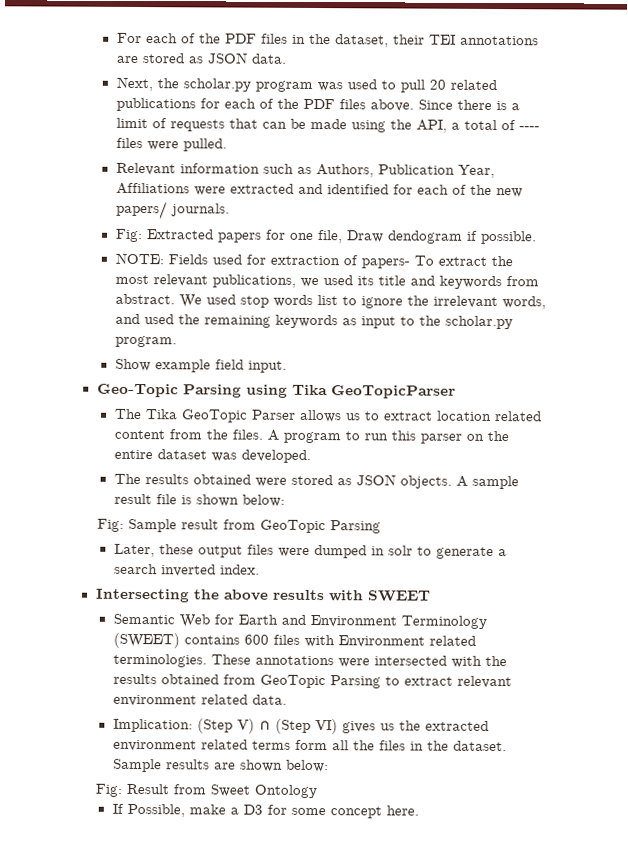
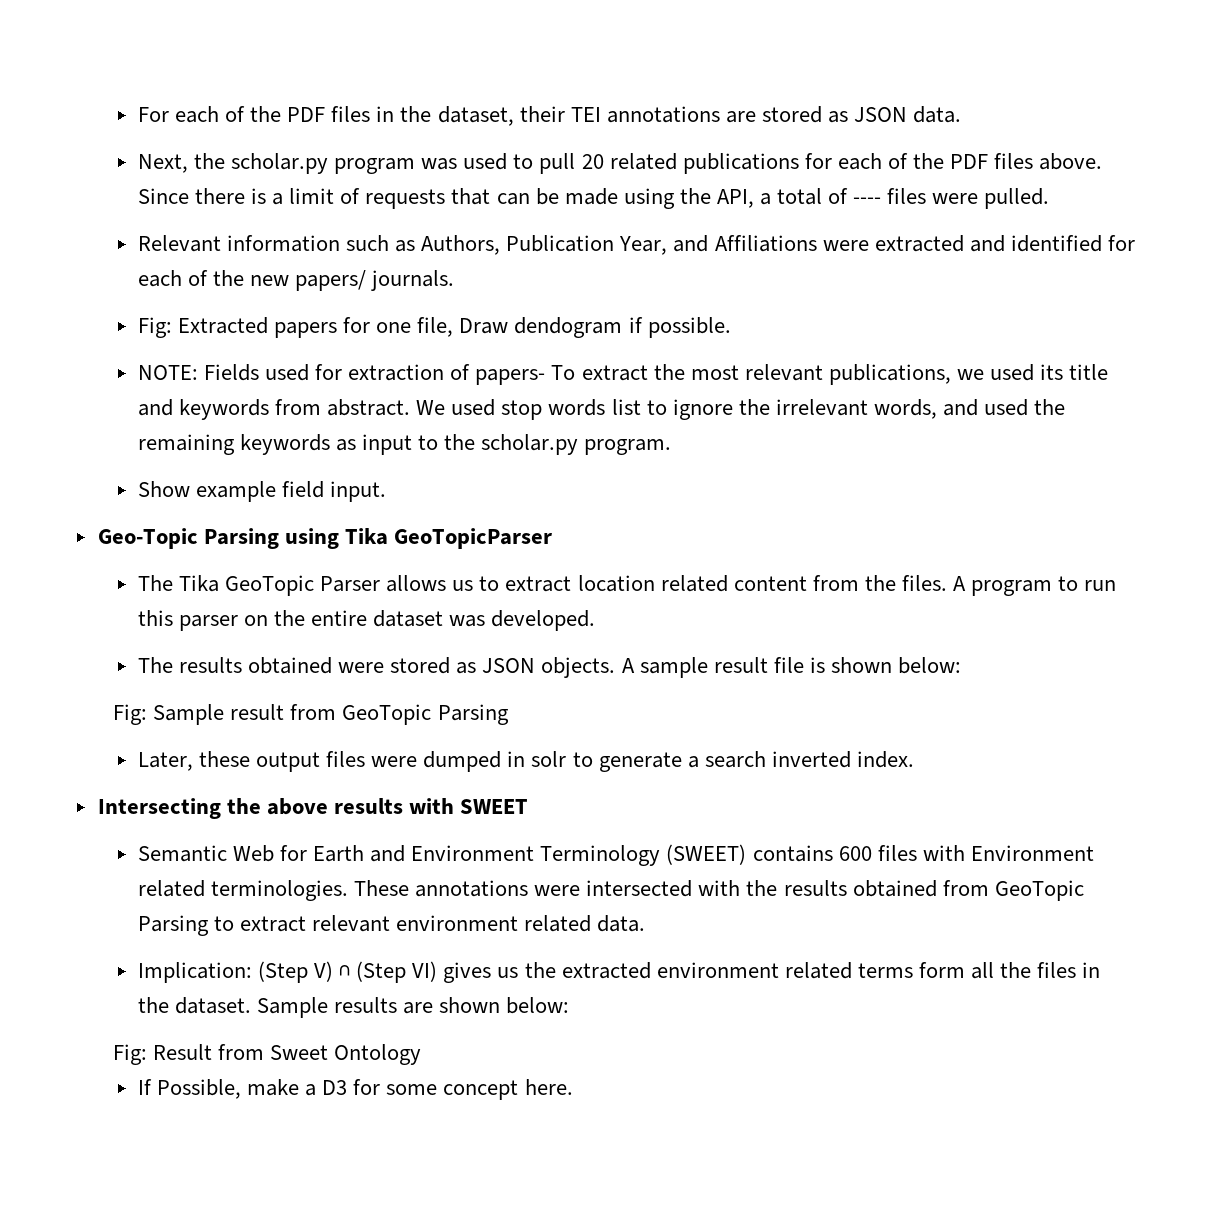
- Relevant information such as Authors, Publication Year, Affiliations were extracted and identified for each of the new papers/ journals.
+ Relevant information such as Authors, Publication Year, and Affiliations were extracted and identified for each of the new papers/ journals.

